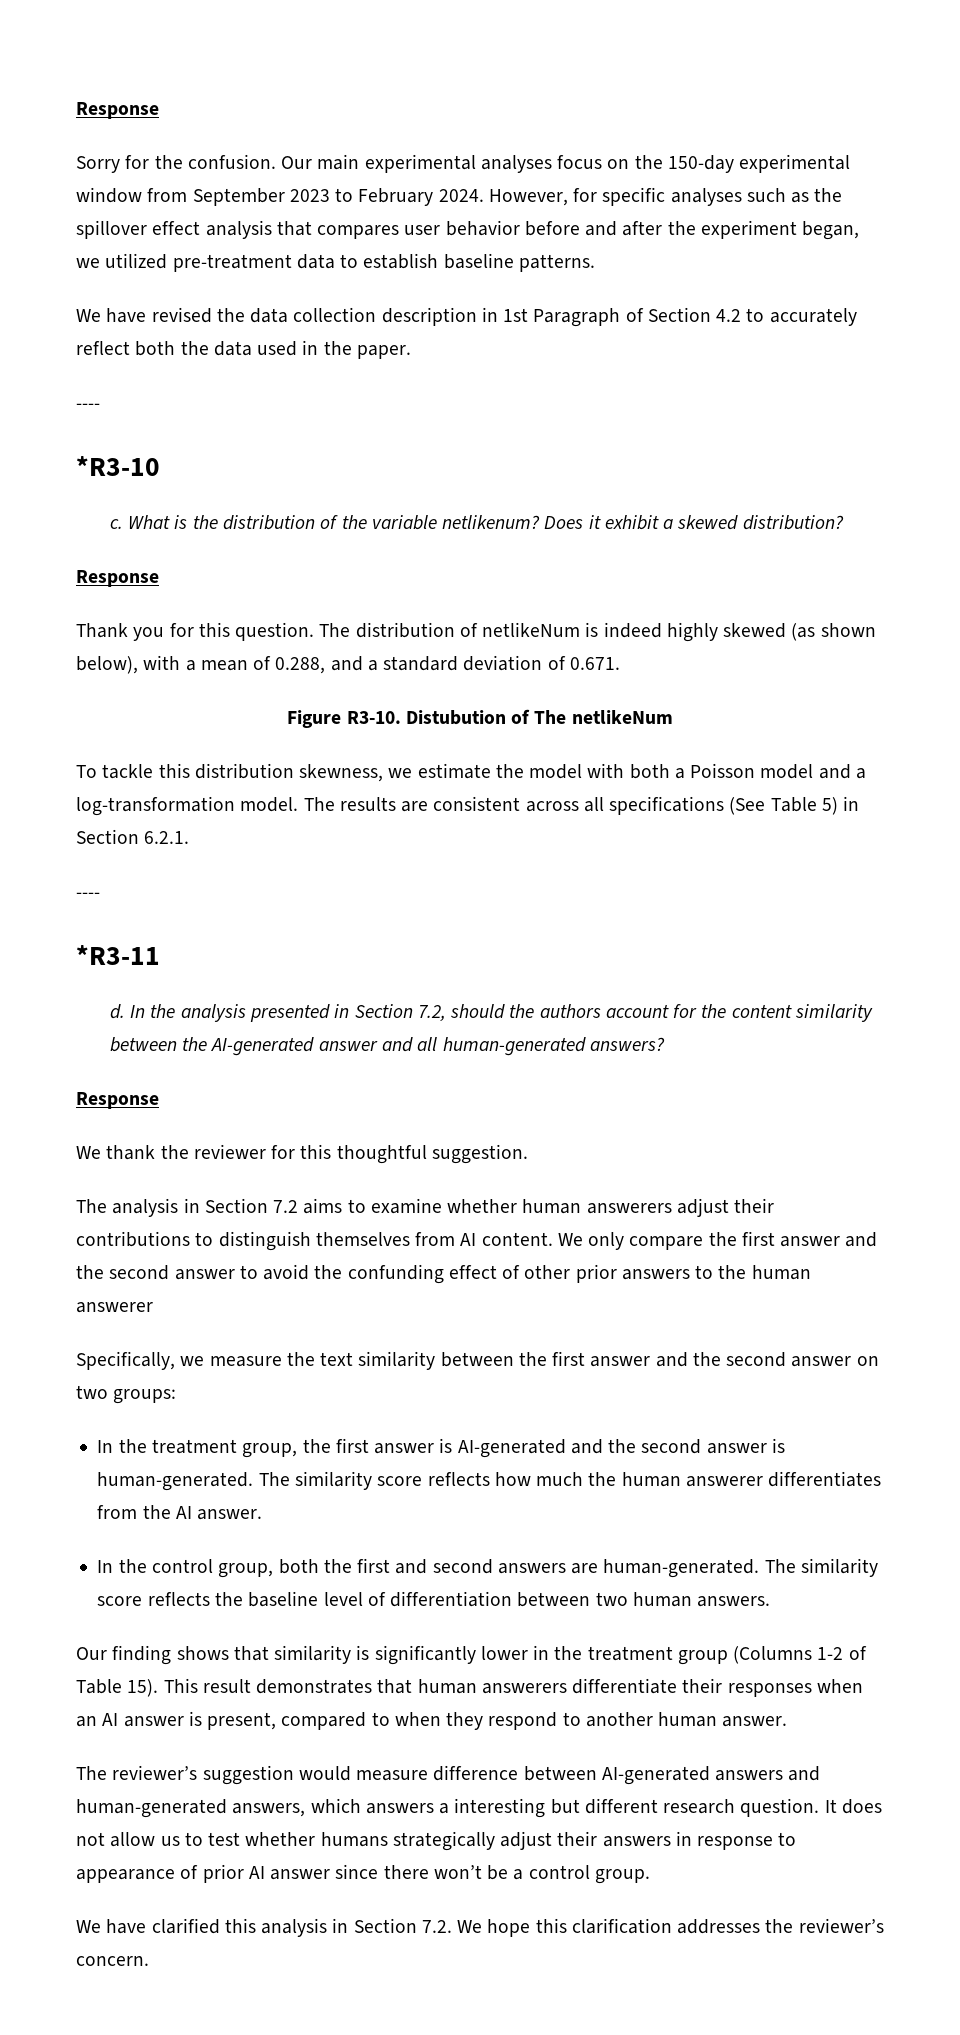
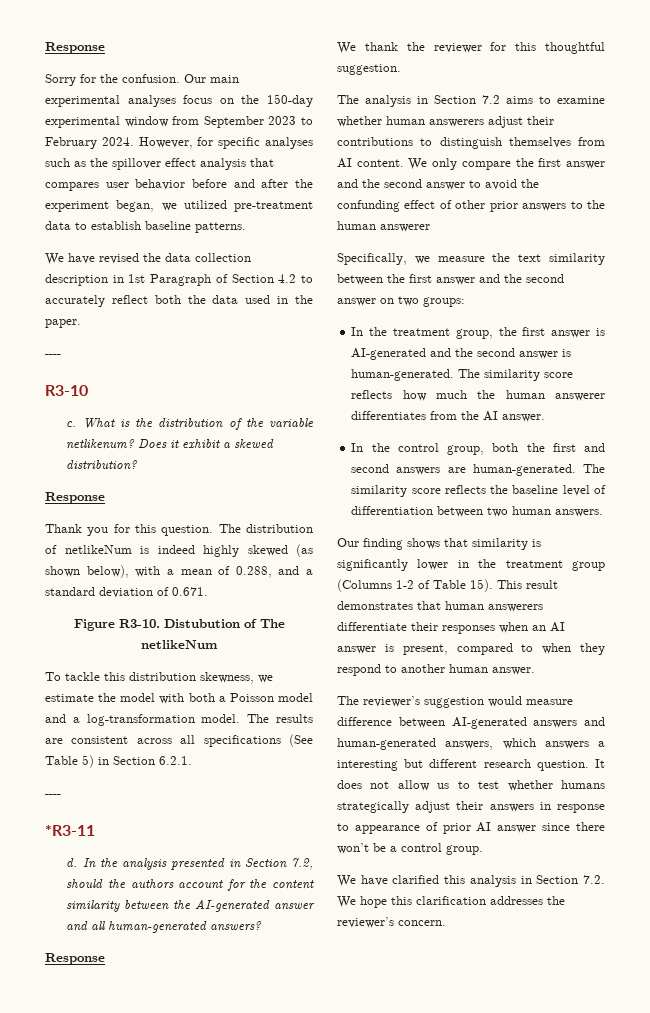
- *R3-10
+ R3-10

